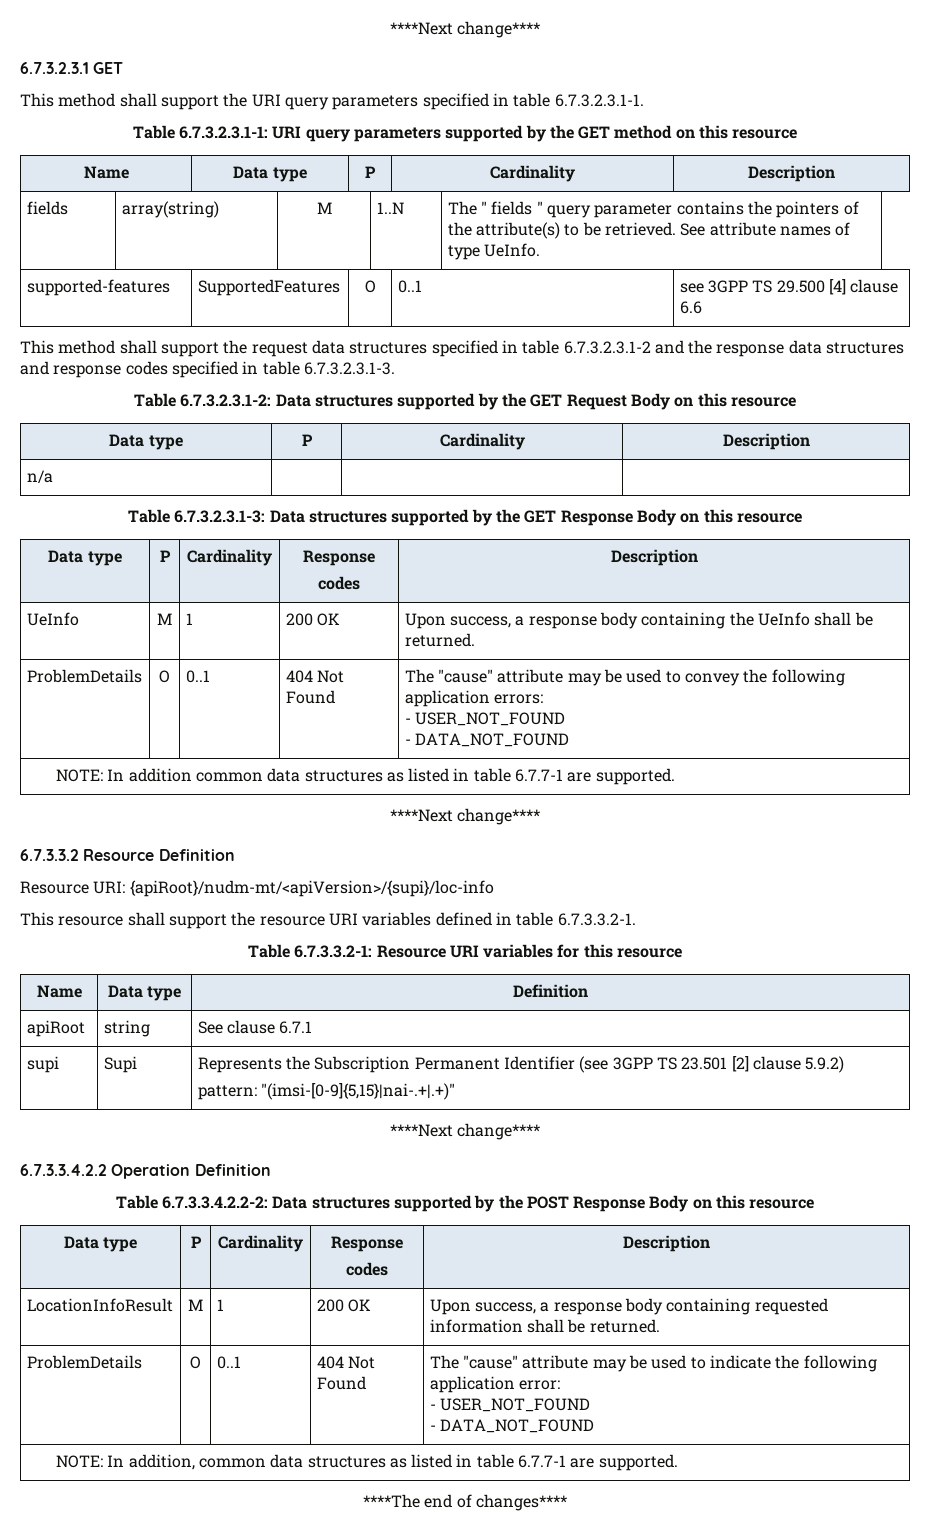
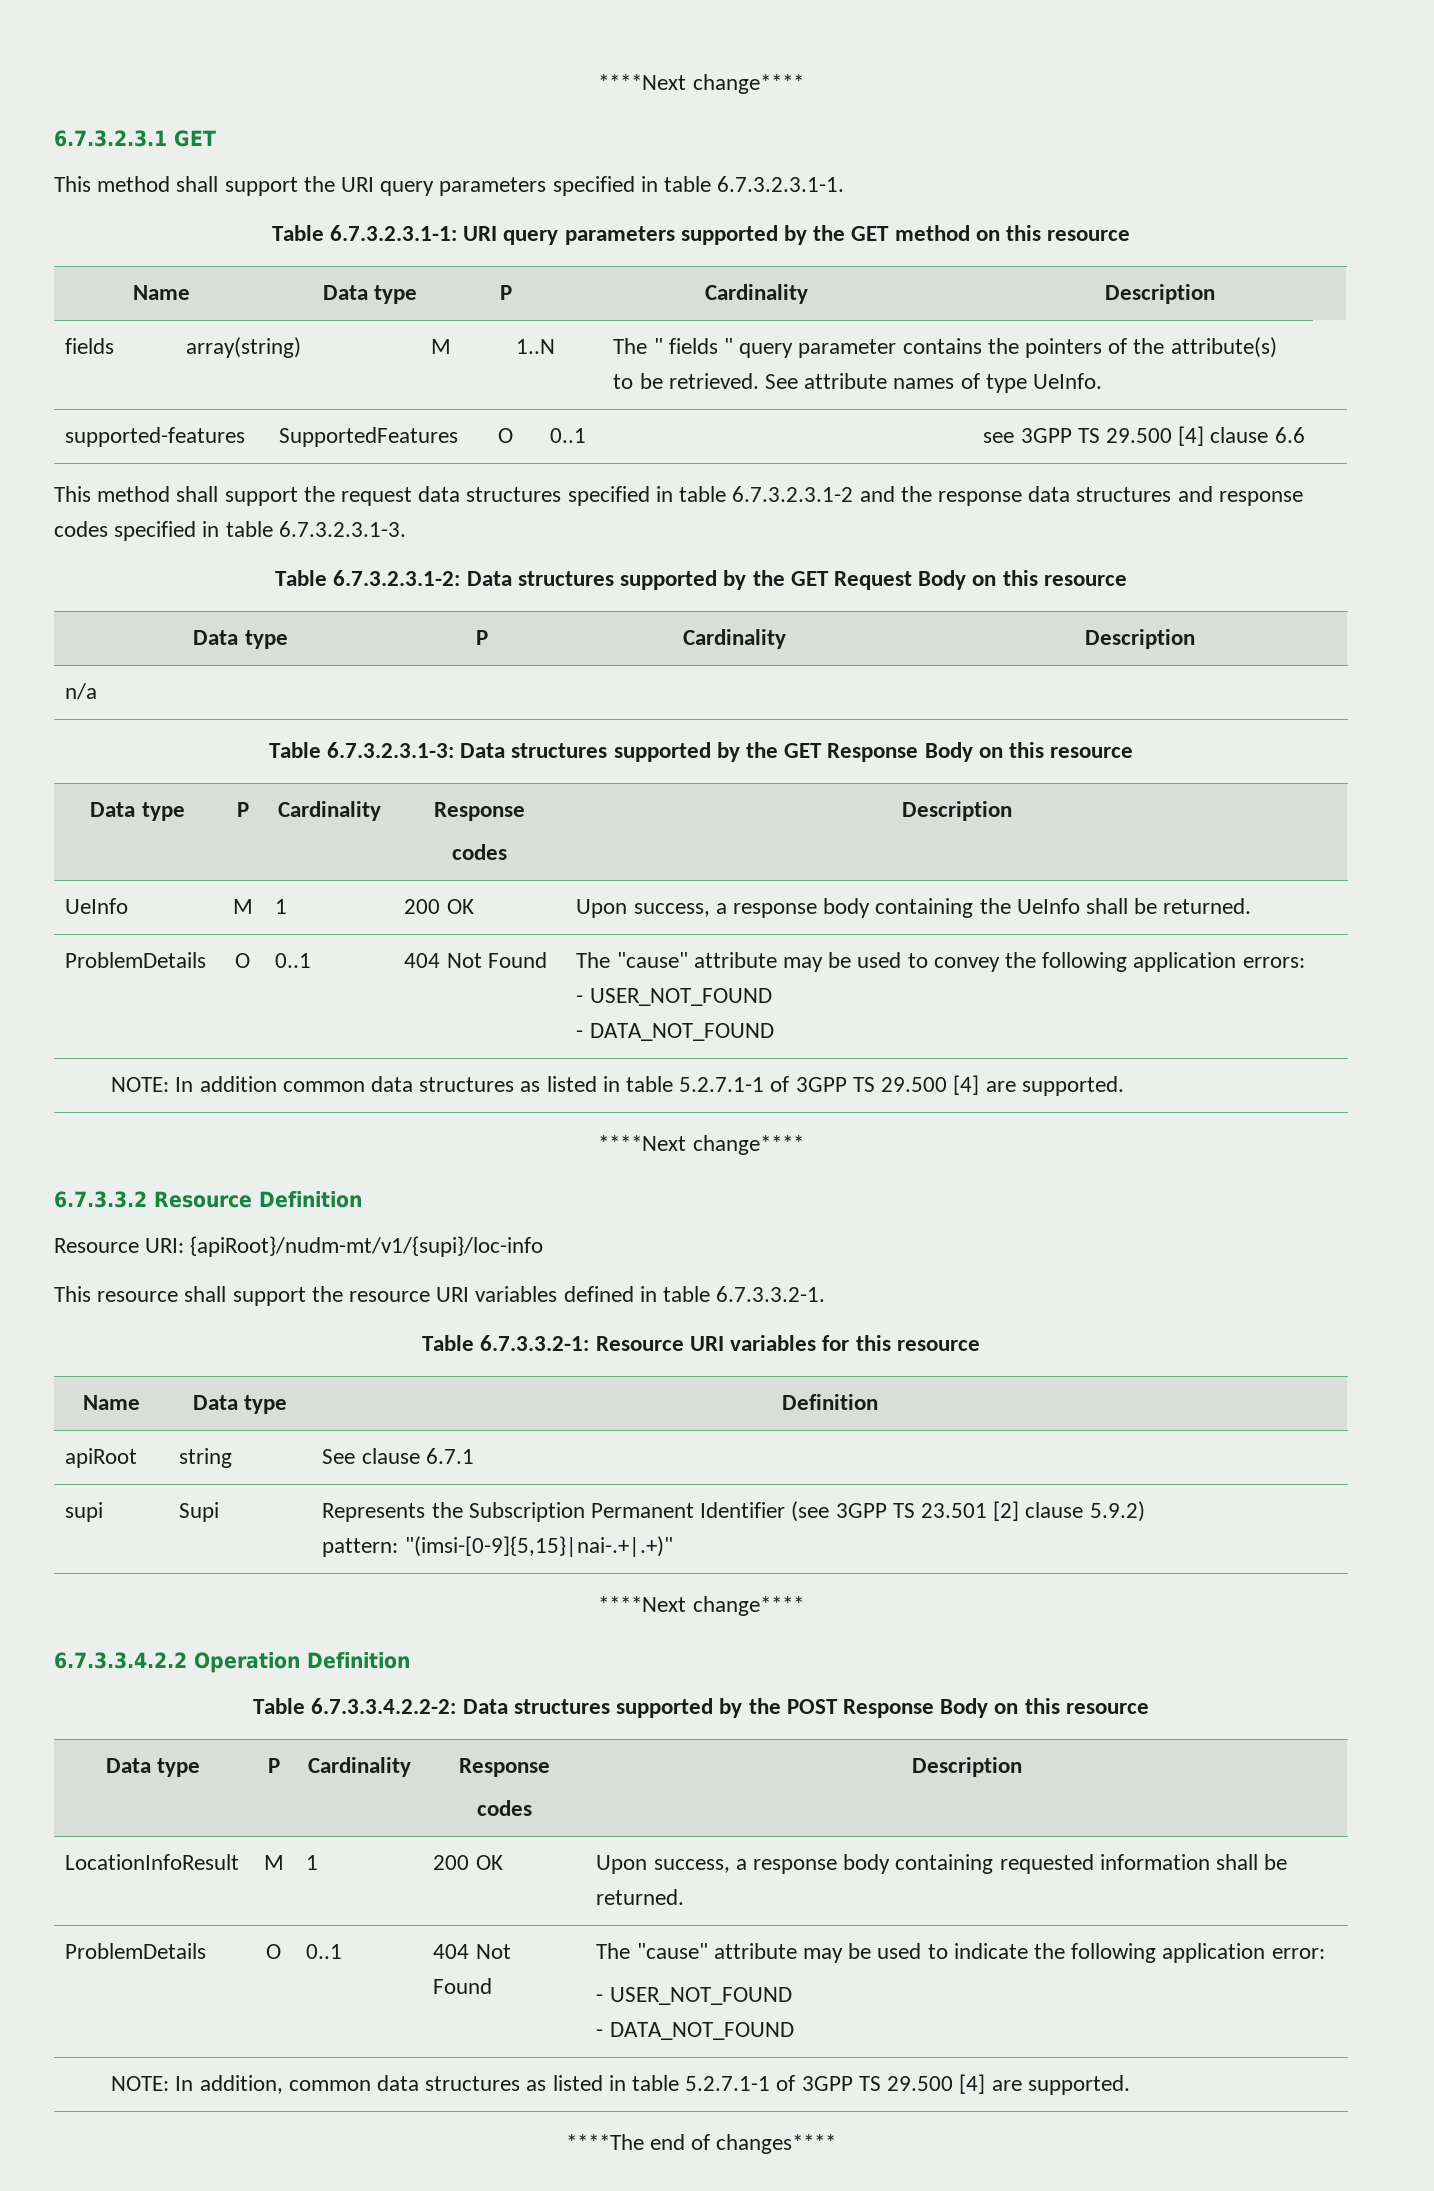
- NOTE: In addition common data structures as listed in table 6.7.7-1 are supported.
+ NOTE: In addition common data structures as listed in table 5.2.7.1-1 of 3GPP TS 29.500 [4] are supported.
- Resource URI: {apiRoot}/nudm-mt/<apiVersion>/{supi}/loc-info
+ Resource URI: {apiRoot}/nudm-mt/v1/{supi}/loc-info
- NOTE: In addition, common data structures as listed in table 6.7.7-1 are supported.
+ NOTE: In addition, common data structures as listed in table 5.2.7.1-1 of 3GPP TS 29.500 [4] are supported.

